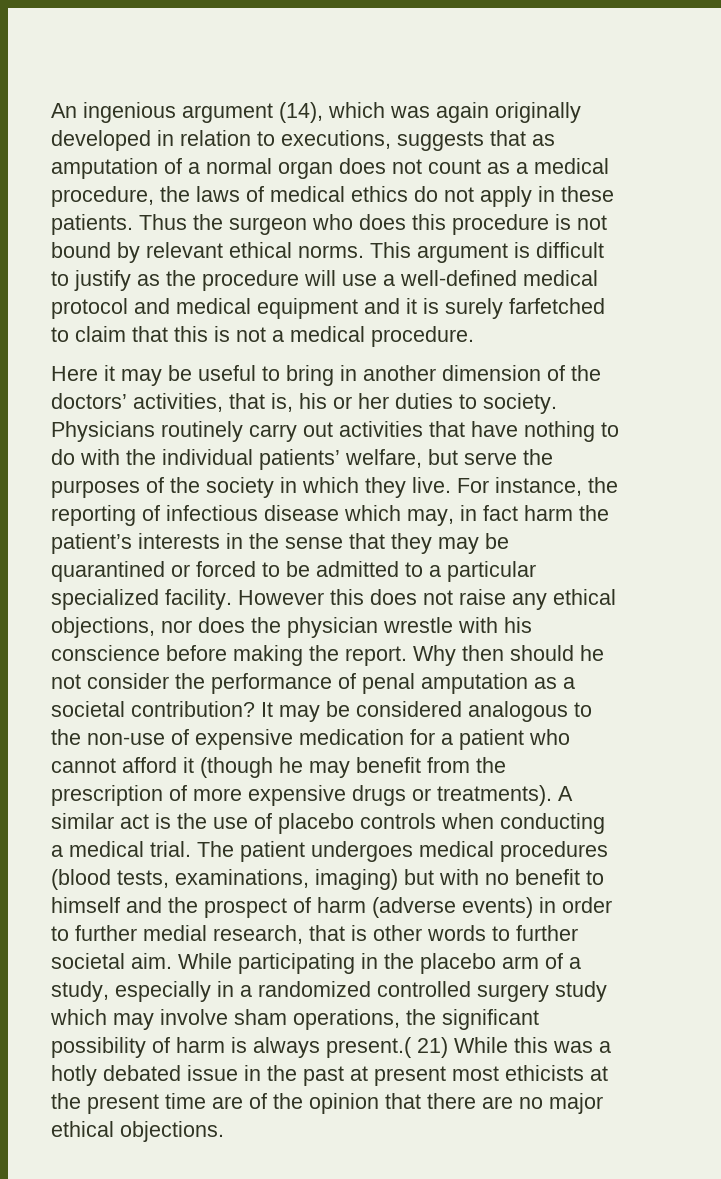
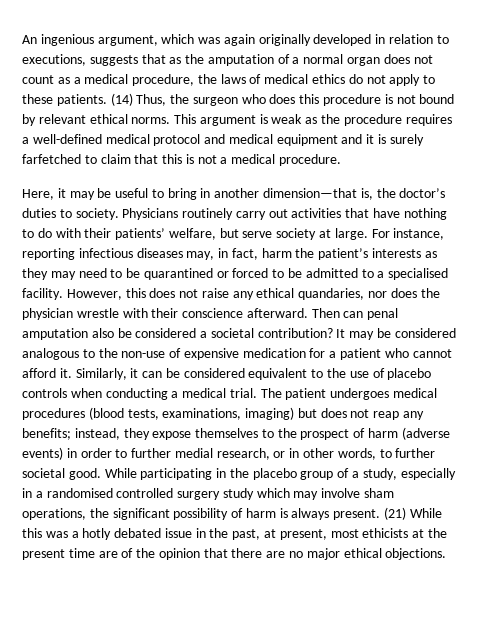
- An ingenious argument (14), which was again originally developed in relation to executions, suggests that as amputation of a normal organ does not count as a medical procedure, the laws of medical ethics do not apply in these patients.
+ An ingenious argument, which was again originally developed in relation to executions, suggests that as the amputation of a normal organ does not count as a medical procedure, the laws of medical ethics do not apply to these patients.
- Thus the surgeon who does this procedure is not bound by relevant ethical norms.
+ (14) Thus, the surgeon who does this procedure is not bound by relevant ethical norms.
- This argument is difficult to justify as the procedure will use a well-defined medical protocol and medical equipment and it is surely farfetched to claim that this is not a medical procedure.
+ This argument is weak as the procedure requires a well-defined medical protocol and medical equipment and it is surely farfetched to claim that this is not a medical procedure.
- Here it may be useful to bring in another dimension of the doctors’ activities, that is, his or her duties to society.
+ Here, it may be useful to bring in another dimension—that is, the doctor’s duties to society.
- Physicians routinely carry out activities that have nothing to do with the individual patients’ welfare, but serve the purposes of the society in which they live. For instance, the reporting of infectious disease which may, in fact harm the patient’s interests in the sense that they may be quarantined or forced to be admitted to a particular specialized facility. However this does not raise any ethical objections, nor does the physician wrestle with his conscience before making the report. Why then should he not consider the performance of penal amputation as a societal contribution?
+ Physicians routinely carry out activities that have nothing to do with their patients’ welfare, but serve society at large. For instance, reporting infectious diseases may, in fact, harm the patient’s interests as they may need to be quarantined or forced to be admitted to a specialised facility. However, this does not raise any ethical quandaries, nor does the physician wrestle with their conscience afterward. Then can penal amputation also be considered a societal contribution?
- It may be considered analogous to the non-use of expensive medication for a patient who cannot afford it (though he may benefit from the prescription of more expensive drugs or treatments). A similar act is the use of placebo controls when conducting a medical trial.
+ It may be considered analogous to the non-use of expensive medication for a patient who cannot afford it. Similarly, it can be considered equivalent to the use of placebo controls when conducting a medical trial.
- The patient undergoes medical procedures (blood tests, examinations, imaging) but with no benefit to himself and the prospect of harm (adverse events) in order to further medial research, that is other words to further societal aim.
+ The patient undergoes medical procedures (blood tests, examinations, imaging) but does not reap any benefits; instead, they expose themselves to the prospect of harm (adverse events) in order to further medial research, or in other words, to further societal good.
- While participating in the placebo arm of a study, especially in a randomized controlled surgery study which may involve sham operations, the significant possibility of harm is always present.( 21) While this was a hotly debated issue in the past at present most ethicists at the present time are of the opinion that there are no major ethical objections.
+ While participating in the placebo group of a study, especially in a randomised controlled surgery study which may involve sham operations, the significant possibility of harm is always present. (21) While this was a hotly debated issue in the past, at present, most ethicists at the present time are of the opinion that there are no major ethical objections.

